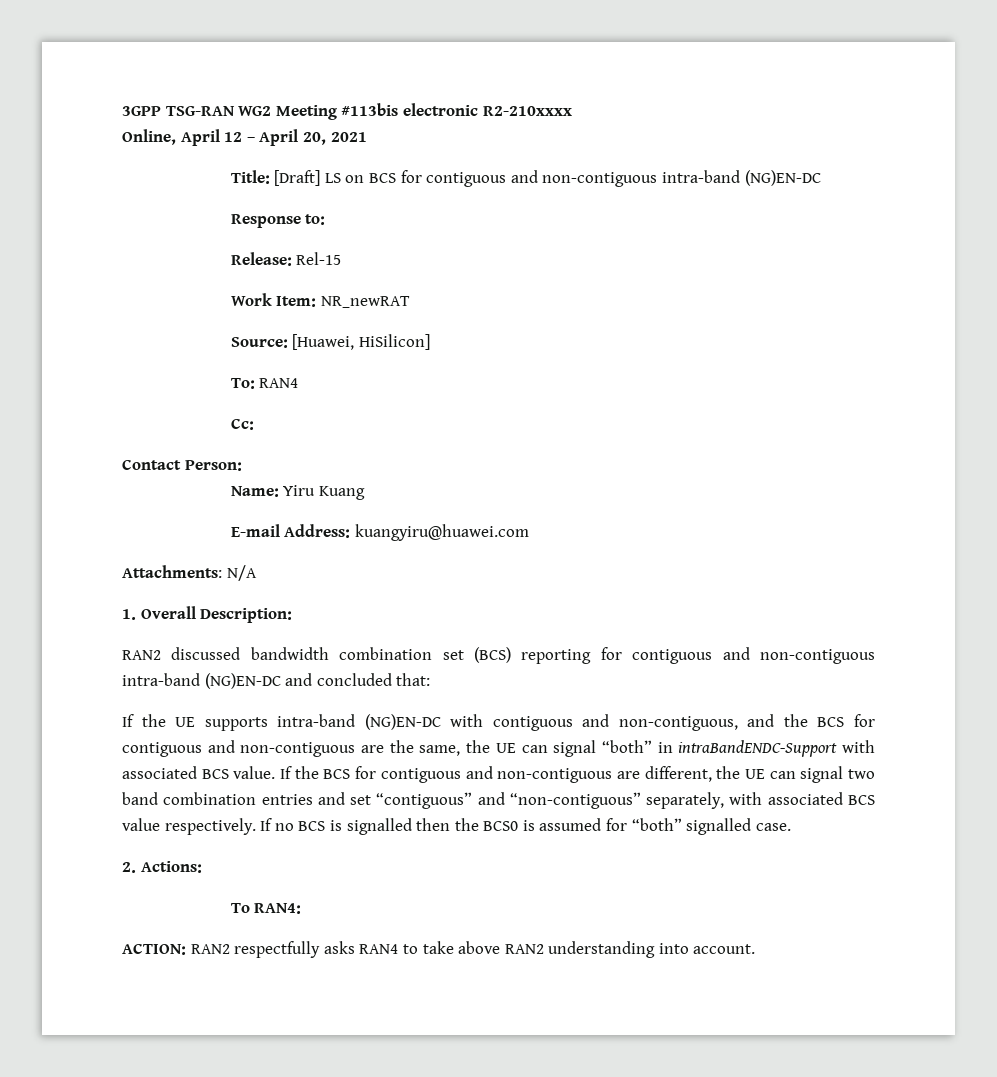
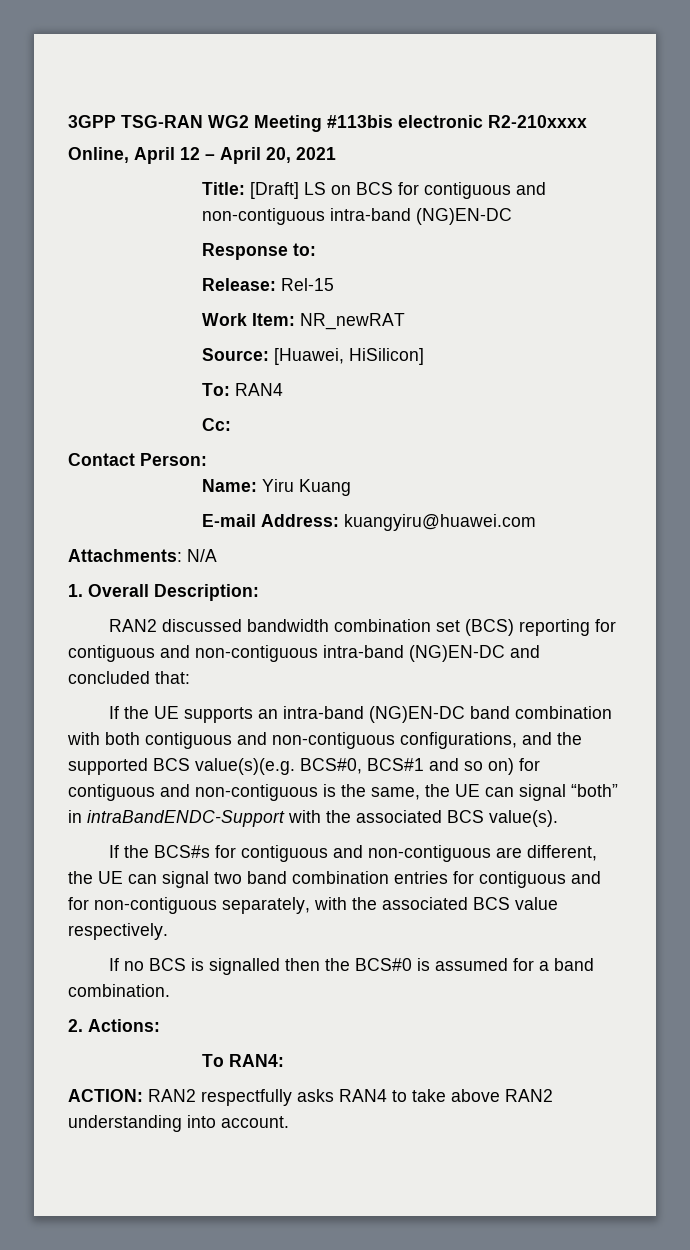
- If the UE supports intra-band (NG)EN-DC with contiguous and non-contiguous, and the BCS for contiguous and non-contiguous are the same, the UE can signal “both” in intraBandENDC-Support with associated BCS value. If the BCS for contiguous and non-contiguous are different, the UE can signal two band combination entries and set “contiguous” and “non-contiguous” separately, with associated BCS value respectively. If no BCS is signalled then the BCS0 is assumed for “both” signalled case.
+ If the UE supports an intra-band (NG)EN-DC band combination with both contiguous and non-contiguous configurations, and the supported BCS value(s)(e.g. BCS#0, BCS#1 and so on) for contiguous and non-contiguous is the same, the UE can signal “both” in intraBandENDC-Support with the associated BCS value(s).
+ If the BCS#s for contiguous and non-contiguous are different, the UE can signal two band combination entries for contiguous and for non-contiguous separately, with the associated BCS value respectively.
+ If no BCS is signalled then the BCS#0 is assumed for a band combination.

